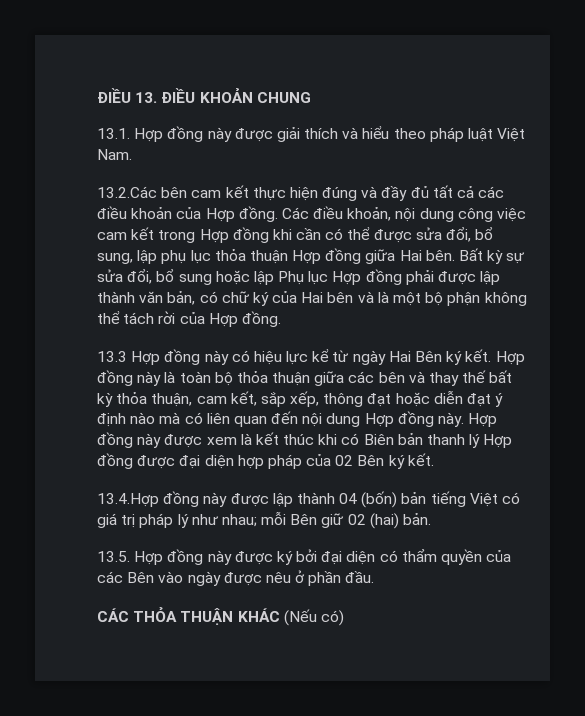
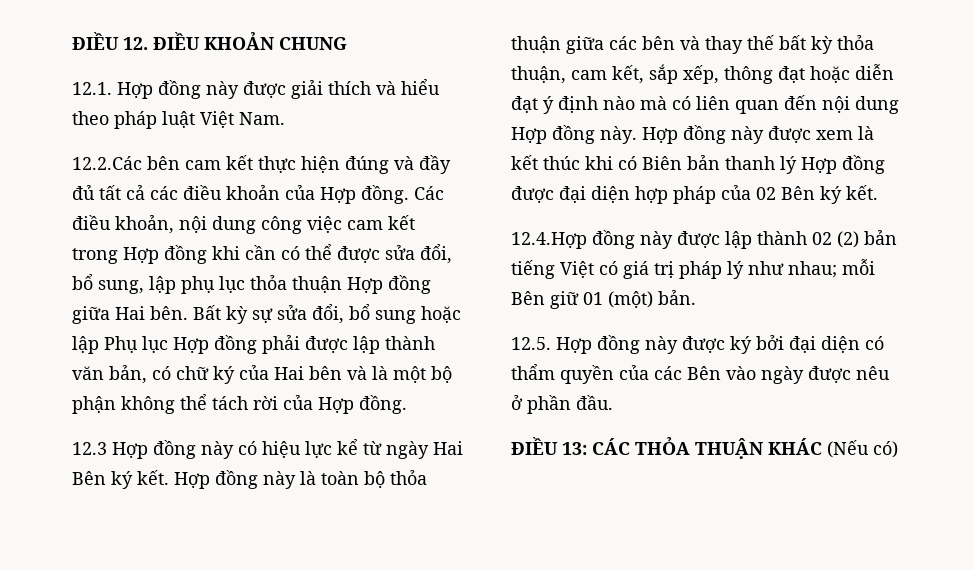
- ĐIỀU 13. ĐIỀU KHOẢN CHUNG
+ ĐIỀU 12. ĐIỀU KHOẢN CHUNG
- 13.1. Hợp đồng này được giải thích và hiểu theo pháp luật Việt Nam.
+ 12.1. Hợp đồng này được giải thích và hiểu theo pháp luật Việt Nam.
- 13.2.Các bên cam kết thực hiện đúng và đầy đủ tất cả các điều khoản của Hợp đồng.
+ 12.2.Các bên cam kết thực hiện đúng và đầy đủ tất cả các điều khoản của Hợp đồng.
- 13.3 Hợp đồng này có hiệu lực kể từ ngày Hai Bên ký kết.
+ 12.3 Hợp đồng này có hiệu lực kể từ ngày Hai Bên ký kết.
- 13.4.Hợp đồng này được lập thành 04 (bốn) bản tiếng Việt có giá trị pháp lý như nhau; mỗi Bên giữ 02 (hai) bản.
+ 12.4.Hợp đồng này được lập thành 02 (2) bản tiếng Việt có giá trị pháp lý như nhau; mỗi Bên giữ 01 (một) bản.
- 13.5. Hợp đồng này được ký bởi đại diện có thẩm quyền của các Bên vào ngày được nêu ở phần đầu.
+ 12.5. Hợp đồng này được ký bởi đại diện có thẩm quyền của các Bên vào ngày được nêu ở phần đầu.
- CÁC THỎA THUẬN KHÁC (Nếu có)
+ ĐIỀU 13: CÁC THỎA THUẬN KHÁC (Nếu có)

